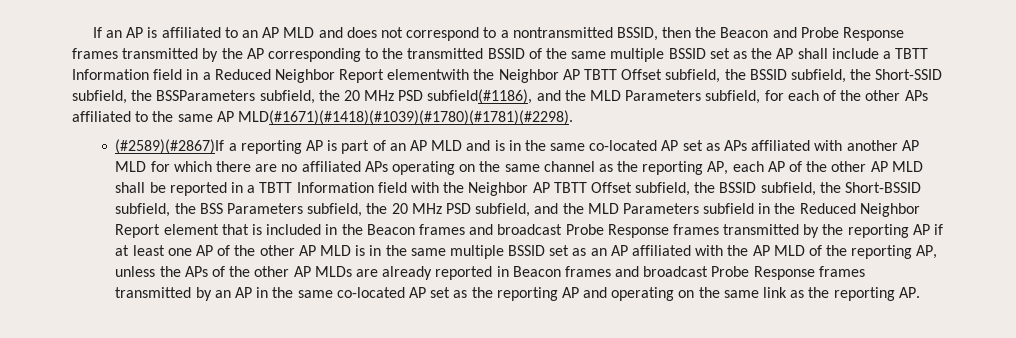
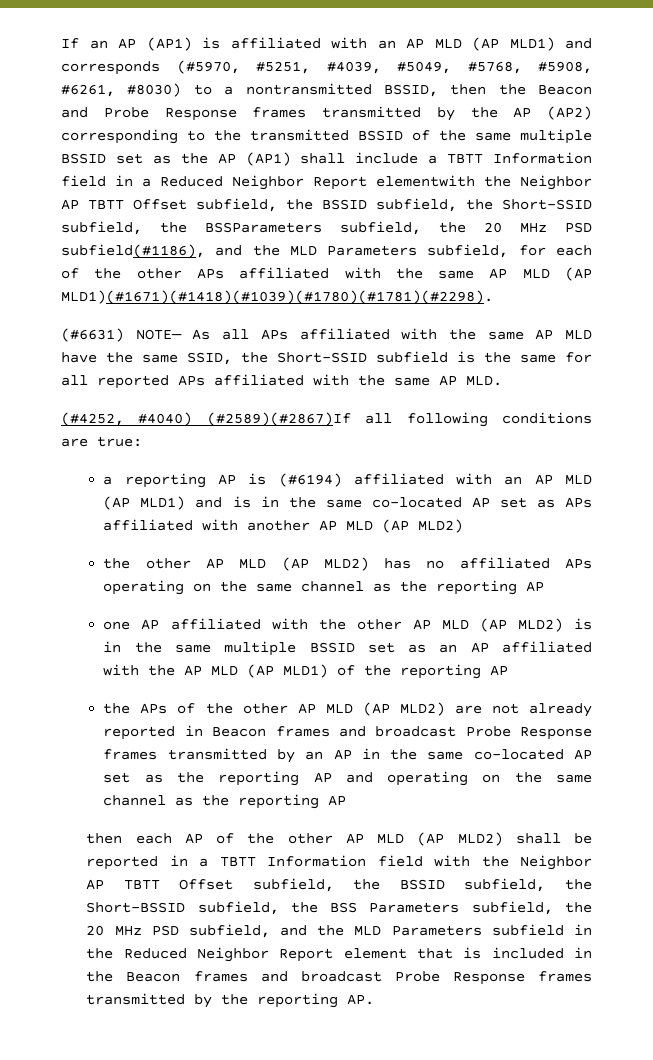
- If an AP is affiliated to an AP MLD and does not correspond to a nontransmitted BSSID, then the Beacon and Probe Response frames transmitted by the AP corresponding to the transmitted BSSID of the same multiple BSSID set as the AP shall include a TBTT Information field in a Reduced Neighbor Report elementwith the Neighbor AP TBTT Offset subfield, the BSSID subfield, the Short-SSID subfield, the BSSParameters subfield, the 20 MHz PSD subfield(#1186), and the MLD Parameters subfield, for each of the other APs affiliated to the same AP MLD(#1671)(#1418)(#1039)(#1780)(#1781)(#2298).
- (#2589)(#2867)If a reporting AP is part of an AP MLD and is in the same co-located AP set as APs affiliated with another AP MLD for which there are no affiliated APs operating on the same channel as the reporting AP, each AP of the other AP MLD shall be reported in a TBTT Information field with the Neighbor AP TBTT Offset subfield, the BSSID subfield, the Short-BSSID subfield, the BSS Parameters subfield, the 20 MHz PSD subfield, and the MLD Parameters subfield in the Reduced Neighbor Report element that is included in the Beacon frames and broadcast Probe Response frames transmitted by the reporting AP if at least one AP of the other AP MLD is in the same multiple BSSID set as an AP affiliated with the AP MLD of the reporting AP, unless the APs of the other AP MLDs are already reported in Beacon frames and broadcast Probe Response frames transmitted by an AP in the same co-located AP set as the reporting AP and operating on the same link as the reporting AP.
+ If an AP (AP1) is affiliated with an AP MLD (AP MLD1) and corresponds (#5970, #5251, #4039, #5049, #5768, #5908, #6261, #8030) to a nontransmitted BSSID, then the Beacon and Probe Response frames transmitted by the AP (AP2) corresponding to the transmitted BSSID of the same multiple BSSID set as the AP (AP1) shall include a TBTT Information field in a Reduced Neighbor Report elementwith the Neighbor AP TBTT Offset subfield, the BSSID subfield, the Short-SSID subfield, the BSSParameters subfield, the 20 MHz PSD subfield(#1186), and the MLD Parameters subfield, for each of the other APs affiliated with the same AP MLD (AP MLD1)(#1671)(#1418)(#1039)(#1780)(#1781)(#2298).
+ (#6631) NOTE— As all APs affiliated with the same AP MLD have the same SSID, the Short-SSID subfield is the same for all reported APs affiliated with the same AP MLD.
+ (#4252, #4040) (#2589)(#2867)If all following conditions are true:
+ a reporting AP is (#6194) affiliated with an AP MLD (AP MLD1) and is in the same co-located AP set as APs affiliated with another AP MLD (AP MLD2)
+ the other AP MLD (AP MLD2) has no affiliated APs operating on the same channel as the reporting AP
+ one AP affiliated with the other AP MLD (AP MLD2) is in the same multiple BSSID set as an AP affiliated with the AP MLD (AP MLD1) of the reporting AP
+ the APs of the other AP MLD (AP MLD2) are not already reported in Beacon frames and broadcast Probe Response frames transmitted by an AP in the same co-located AP set as the reporting AP and operating on the same channel as the reporting AP
+ then each AP of the other AP MLD (AP MLD2) shall be reported in a TBTT Information field with the Neighbor AP TBTT Offset subfield, the BSSID subfield, the Short-BSSID subfield, the BSS Parameters subfield, the 20 MHz PSD subfield, and the MLD Parameters subfield in the Reduced Neighbor Report element that is included in the Beacon frames and broadcast Probe Response frames transmitted by the reporting AP.

